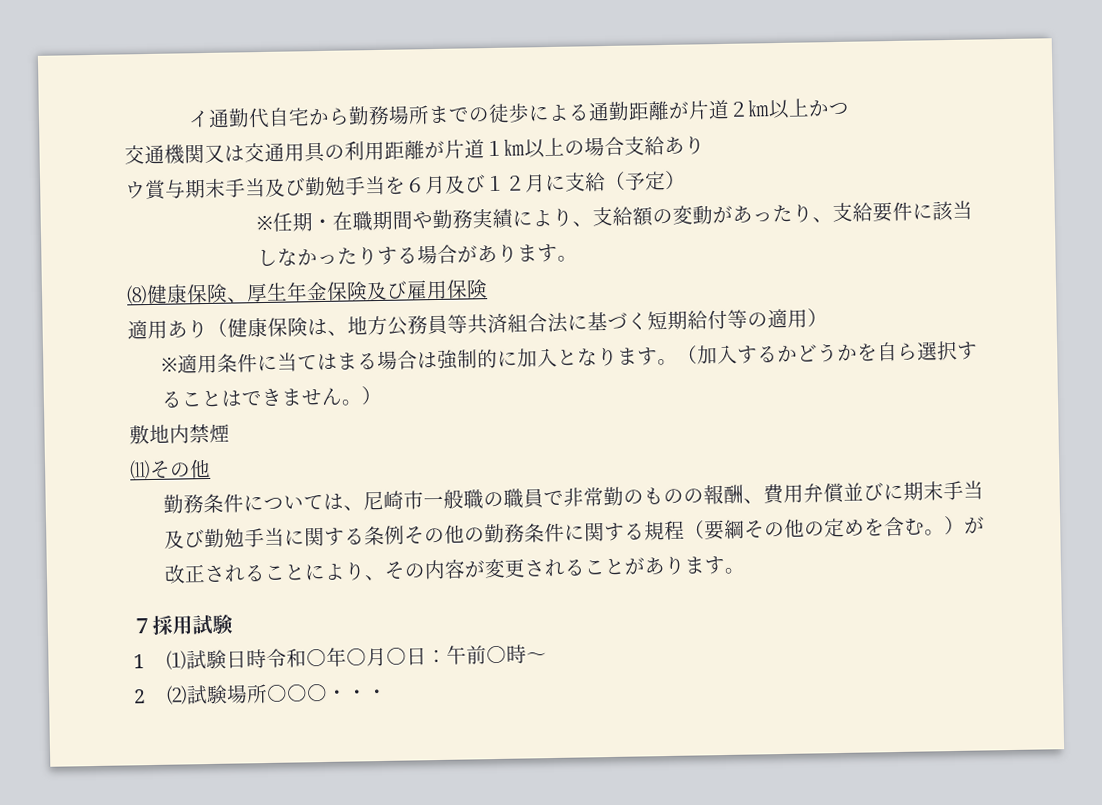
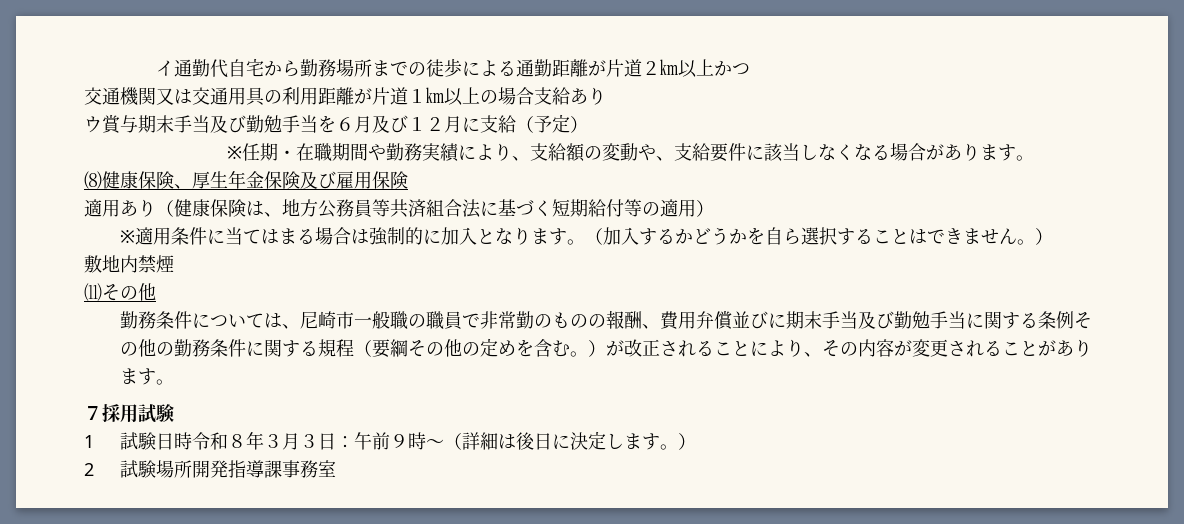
- ※任期・在職期間や勤務実績により、支給額の変動があったり、支給要件に該当しなかったりする場合があります。
+ ※任期・在職期間や勤務実績により、支給額の変動や、支給要件に該当しなくなる場合があります。
- 1 ⑴試験日時令和○年○月○日：午前○時～
- 2 ⑵試験場所○○○・・・
+ 1試験日時令和８年３月３日：午前９時～（詳細は後日に決定します。）
+ 2試験場所開発指導課事務室

